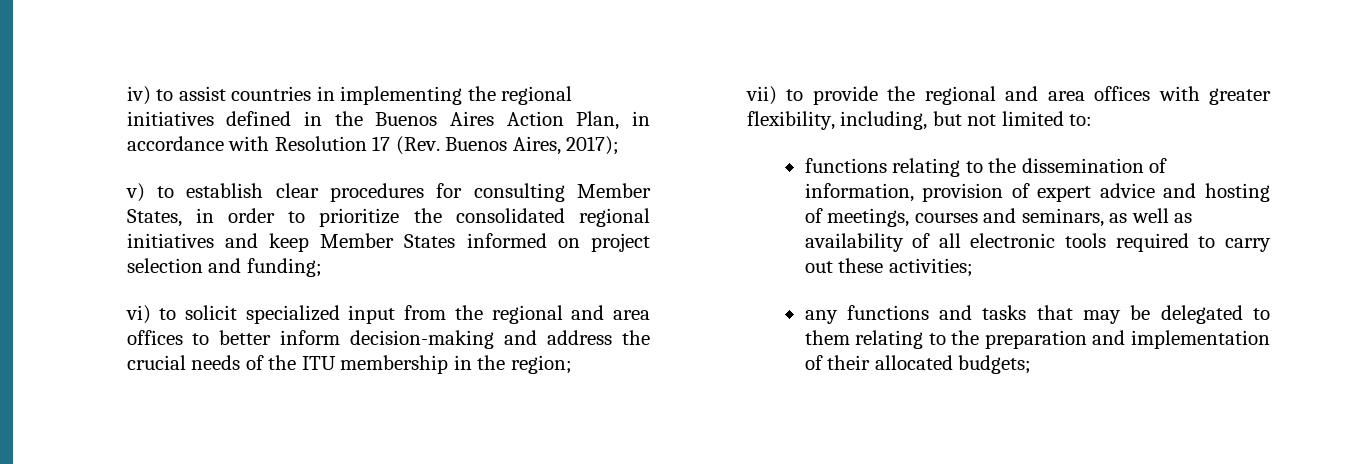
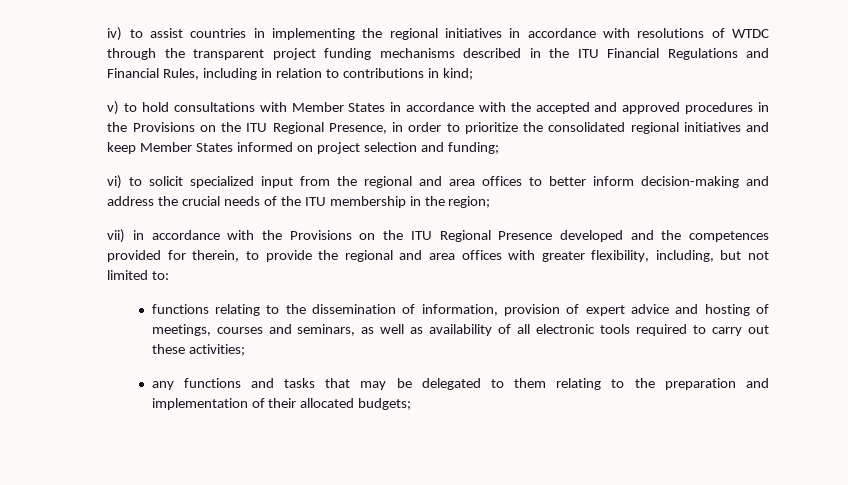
- iv) to assist countries in implementing the regional initiatives defined in the Buenos Aires Action Plan, in accordance with Resolution 17 (Rev. Buenos Aires, 2017);
- v) to establish clear procedures for consulting Member States, in order to prioritize the consolidated regional initiatives and keep Member States informed on project selection and funding;
+ iv) to assist countries in implementing the regional initiatives in accordance with resolutions of WTDC through the transparent project funding mechanisms described in the ITU Financial Regulations and Financial Rules, including in relation to contributions in kind;
+ v) to hold consultations with Member States in accordance with the accepted and approved procedures in the Provisions on the ITU Regional Presence, in order to prioritize the consolidated regional initiatives and keep Member States informed on project selection and funding;
- vii) to provide the regional and area offices with greater flexibility, including, but not limited to:
+ vii) in accordance with the Provisions on the ITU Regional Presence developed and the competences provided for therein, to provide the regional and area offices with greater flexibility, including, but not limited to:

